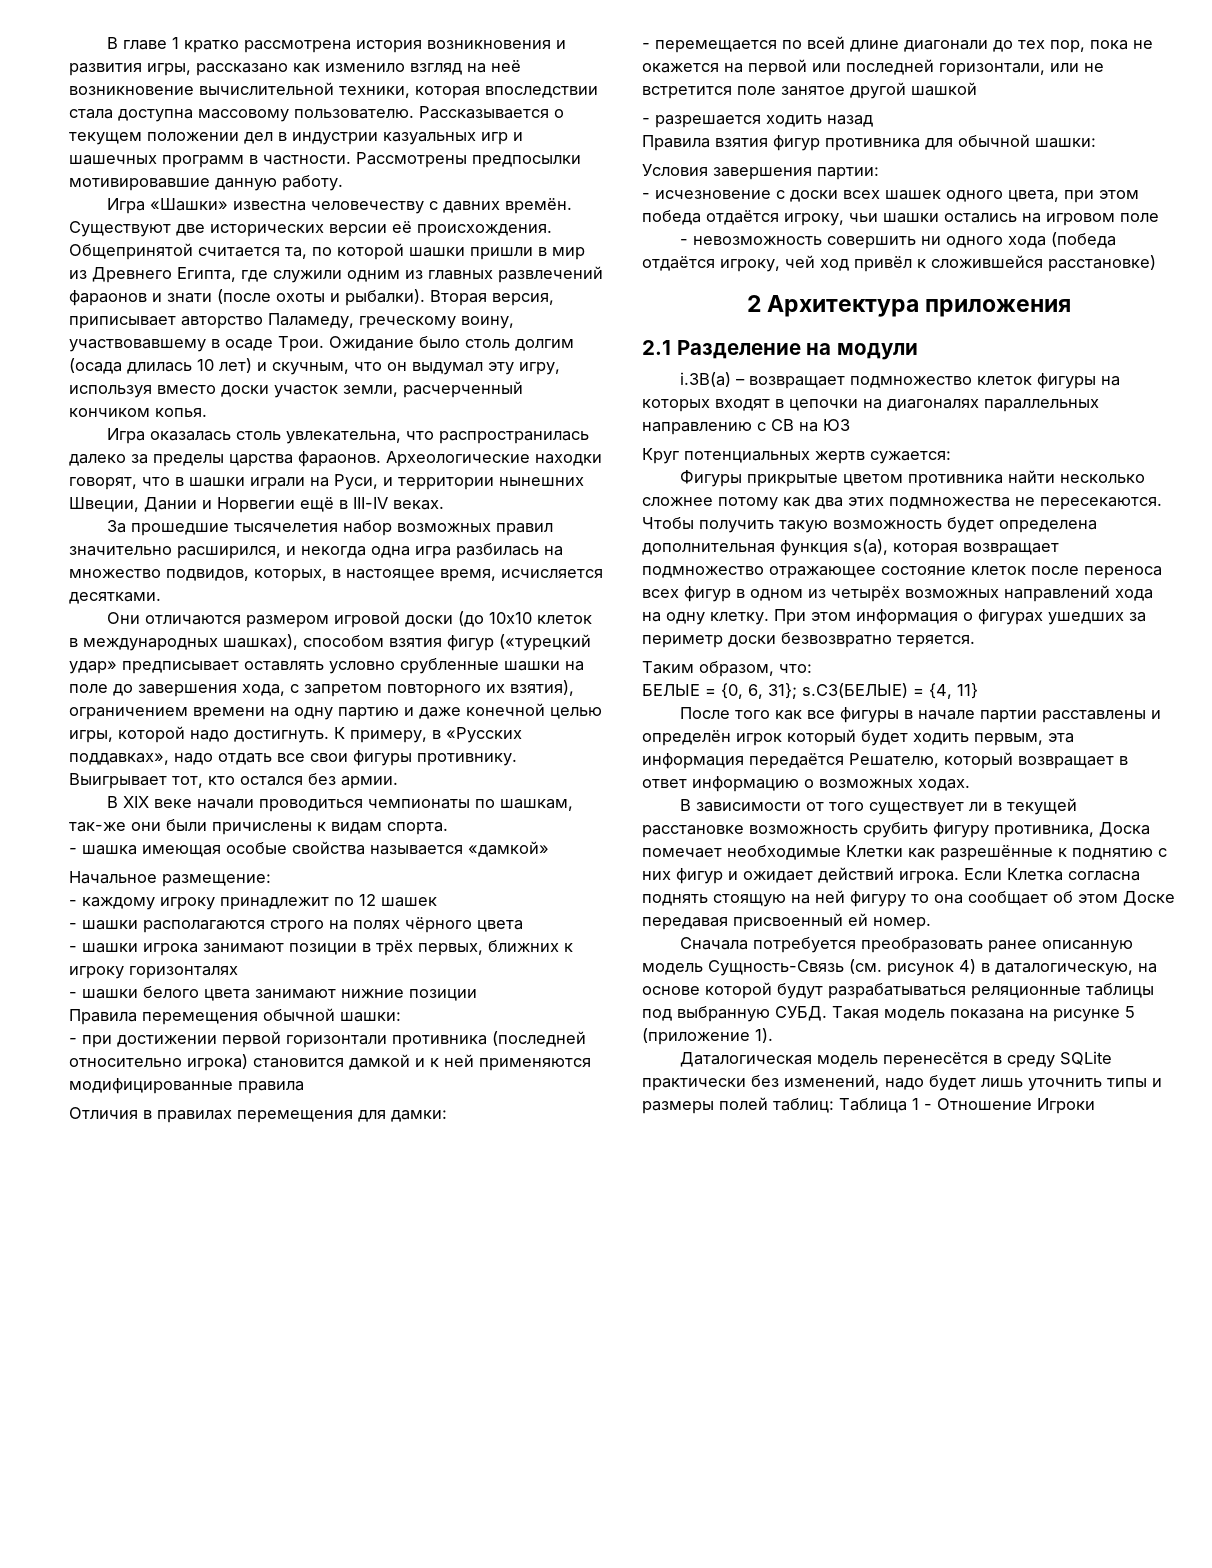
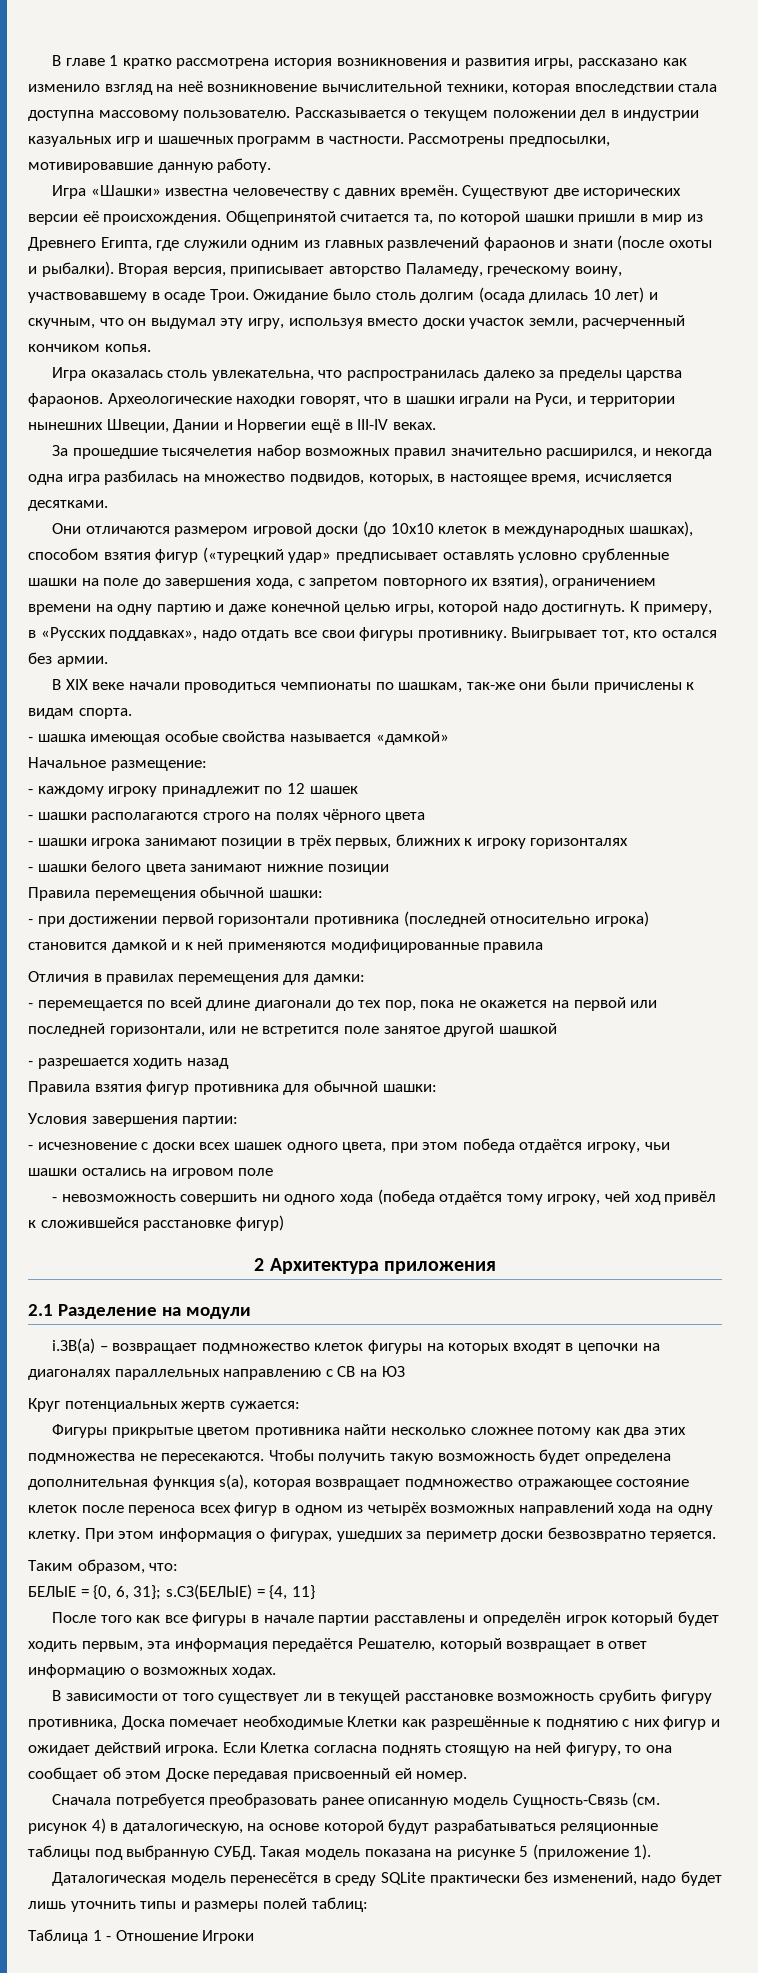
- Рассмотрены предпосылки мотивировавшие данную работу.
+ Рассмотрены предпосылки, мотивировавшие данную работу.
- - невозможность совершить ни одного хода (победа отдаётся игроку, чей ход привёл к сложившейся расстановке)
+ - невозможность совершить ни одного хода (победа отдаётся тому игроку, чей ход привёл к сложившейся расстановке фигур)
- При этом информация о фигурах ушедших за периметр доски безвозвратно теряется.
+ При этом информация о фигурах, ушедших за периметр доски безвозвратно теряется.
- Если Клетка согласна поднять стоящую на ней фигуру то она сообщает об этом Доске передавая присвоенный ей номер.
+ Если Клетка согласна поднять стоящую на ней фигуру, то она сообщает об этом Доске передавая присвоенный ей номер.
- Даталогическая модель перенесётся в среду SQLite практически без изменений, надо будет лишь уточнить типы и размеры полей таблиц: Таблица 1 - Отношение Игроки
+ Даталогическая модель перенесётся в среду SQLite практически без изменений, надо будет лишь уточнить типы и размеры полей таблиц:
+ Таблица 1 - Отношение Игроки

